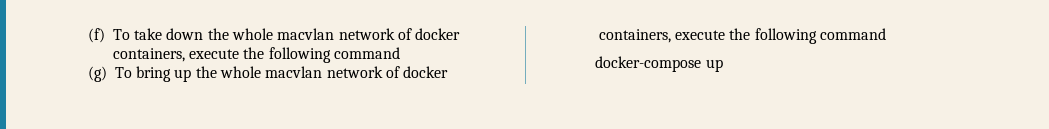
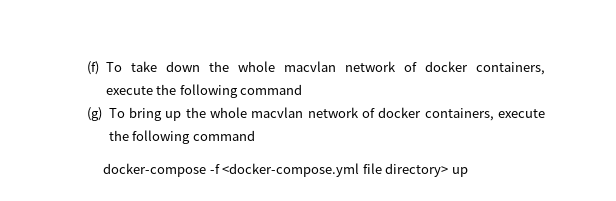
- docker-compose up
+ docker-compose -f <docker-compose.yml file directory> up

